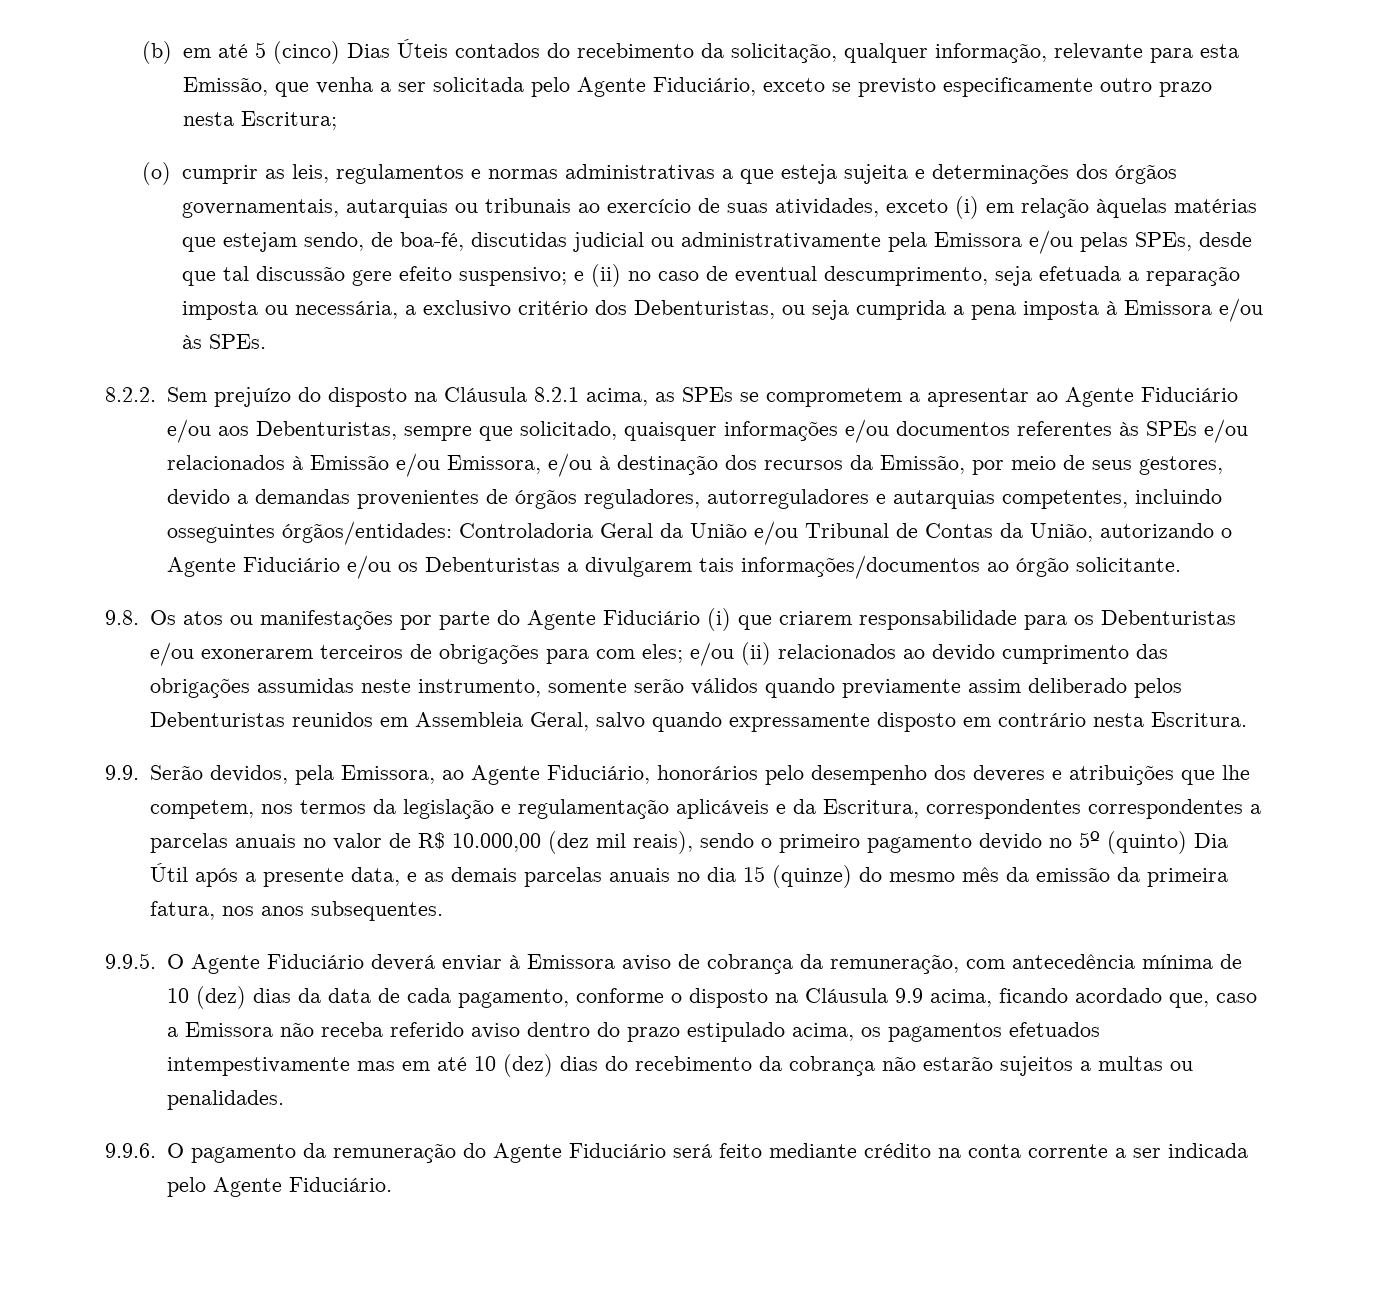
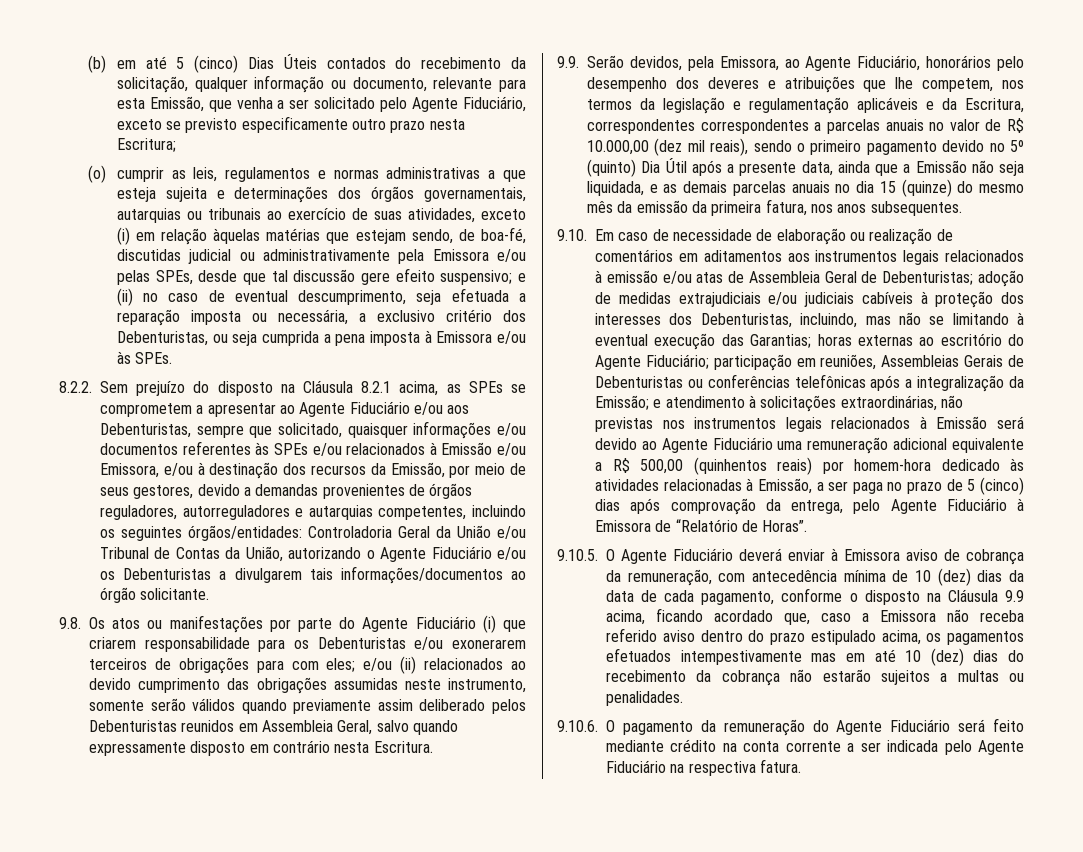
- (b) em até 5 (cinco) Dias Úteis contados do recebimento da solicitação, qualquer informação, relevante para esta Emissão, que venha a ser solicitada pelo Agente Fiduciário, exceto se previsto especificamente outro prazo nesta Escritura;
+ (b) em até 5 (cinco) Dias Úteis contados do recebimento da solicitação, qualquer informação ou documento, relevante para esta Emissão, que venha a ser solicitado pelo Agente Fiduciário, exceto se previsto especificamente outro prazo nesta Escritura;
- 8.2.2. Sem prejuízo do disposto na Cláusula 8.2.1 acima, as SPEs se comprometem a apresentar ao Agente Fiduciário e/ou aos Debenturistas, sempre que solicitado, quaisquer informações e/ou documentos referentes às SPEs e/ou relacionados à Emissão e/ou Emissora, e/ou à destinação dos recursos da Emissão, por meio de seus gestores, devido a demandas provenientes de órgãos reguladores, autorreguladores e autarquias competentes, incluindo osseguintes órgãos/entidades:
+ 8.2.2. Sem prejuízo do disposto na Cláusula 8.2.1 acima, as SPEs se comprometem a apresentar ao Agente Fiduciário e/ou aos Debenturistas, sempre que solicitado, quaisquer informações e/ou documentos referentes às SPEs e/ou relacionados à Emissão e/ou Emissora, e/ou à destinação dos recursos da Emissão, por meio de seus gestores, devido a demandas provenientes de órgãos reguladores, autorreguladores e autarquias competentes, incluindo os seguintes órgãos/entidades:
- 9.9. Serão devidos, pela Emissora, ao Agente Fiduciário, honorários pelo desempenho dos deveres e atribuições que lhe competem, nos termos da legislação e regulamentação aplicáveis e da Escritura, correspondentes correspondentes a parcelas anuais no valor de R$ 10.000,00 (dez mil reais), sendo o primeiro pagamento devido no 5º (quinto) Dia Útil após a presente data, e as demais parcelas anuais no dia 15 (quinze) do mesmo mês da emissão da primeira fatura, nos anos subsequentes.
+ 9.9. Serão devidos, pela Emissora, ao Agente Fiduciário, honorários pelo desempenho dos deveres e atribuições que lhe competem, nos termos da legislação e regulamentação aplicáveis e da Escritura, correspondentes correspondentes a parcelas anuais no valor de R$ 10.000,00 (dez mil reais), sendo o primeiro pagamento devido no 5º (quinto) Dia Útil após a presente data, ainda que a Emissão não seja liquidada, e as demais parcelas anuais no dia 15 (quinze) do mesmo mês da emissão da primeira fatura, nos anos subsequentes.
- 9.9.5. O Agente Fiduciário deverá enviar à Emissora aviso de cobrança da remuneração, com antecedência mínima de 10 (dez) dias da data de cada pagamento, conforme o disposto na Cláusula 9.9 acima, ficando acordado que, caso a Emissora não receba referido aviso dentro do prazo estipulado acima, os pagamentos efetuados intempestivamente mas em até 10 (dez) dias do recebimento da cobrança não estarão sujeitos a multas ou penalidades.
+ 9.10. Em caso de necessidade de elaboração ou realização de comentários em aditamentos aos instrumentos legais relacionados à emissão e/ou atas de Assembleia Geral de Debenturistas; adoção de medidas extrajudiciais e/ou judiciais cabíveis à proteção dos interesses dos Debenturistas, incluindo, mas não se limitando à eventual execução das Garantias; horas externas ao escritório do Agente Fiduciário; participação em reuniões, Assembleias Gerais de Debenturistas ou conferências telefônicas após a integralização da Emissão; e atendimento à solicitações extraordinárias, não previstas nos instrumentos legais relacionados à Emissão será devido ao Agente Fiduciário uma remuneração adicional equivalente a R$ 500,00 (quinhentos reais) por homem-hora dedicado às atividades relacionadas à Emissão, a ser paga no prazo de 5 (cinco) dias após comprovação da entrega, pelo Agente Fiduciário à Emissora de “Relatório de Horas”.
+ 9.10.5. O Agente Fiduciário deverá enviar à Emissora aviso de cobrança da remuneração, com antecedência mínima de 10 (dez) dias da data de cada pagamento, conforme o disposto na Cláusula 9.9 acima, ficando acordado que, caso a Emissora não receba referido aviso dentro do prazo estipulado acima, os pagamentos efetuados intempestivamente mas em até 10 (dez) dias do recebimento da cobrança não estarão sujeitos a multas ou penalidades.
- 9.9.6. O pagamento da remuneração do Agente Fiduciário será feito mediante crédito na conta corrente a ser indicada pelo Agente Fiduciário.
+ 9.10.6. O pagamento da remuneração do Agente Fiduciário será feito mediante crédito na conta corrente a ser indicada pelo Agente Fiduciário na respectiva fatura.

